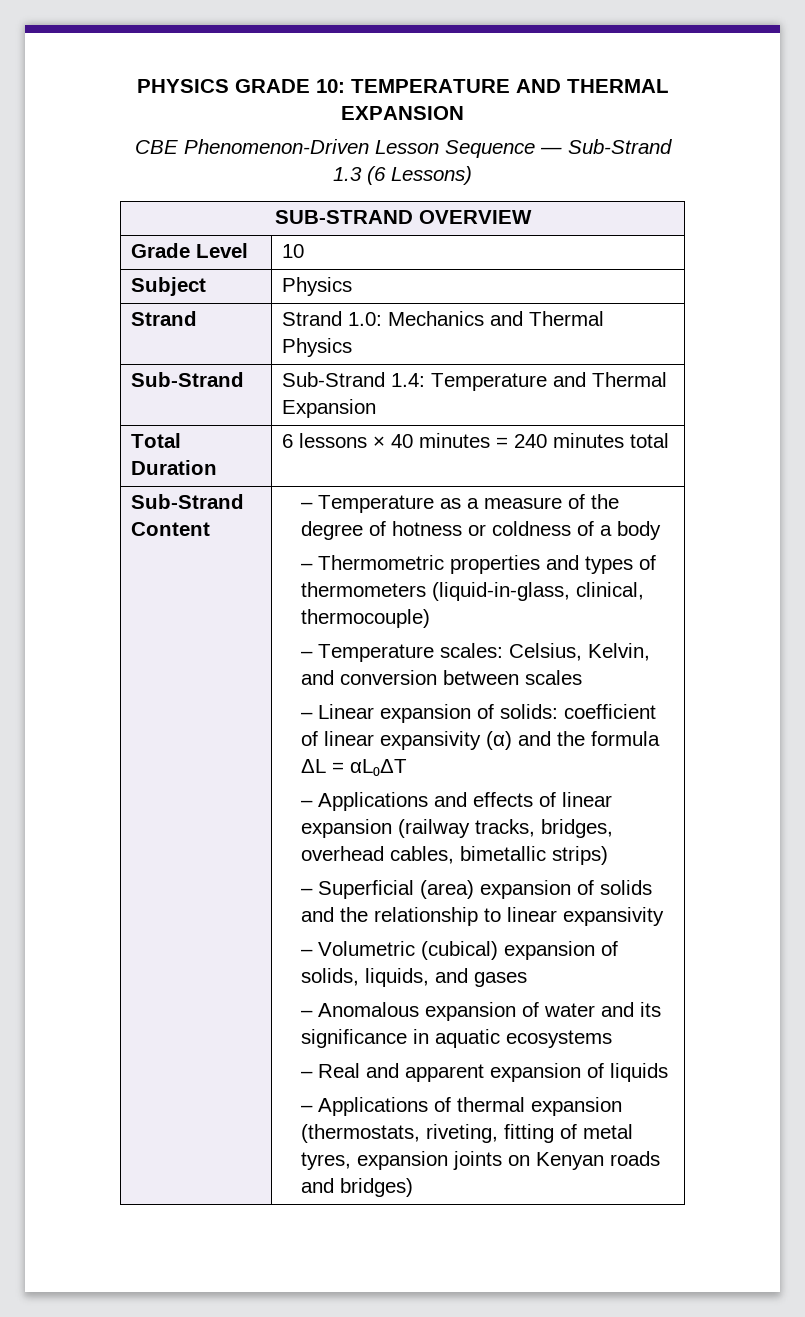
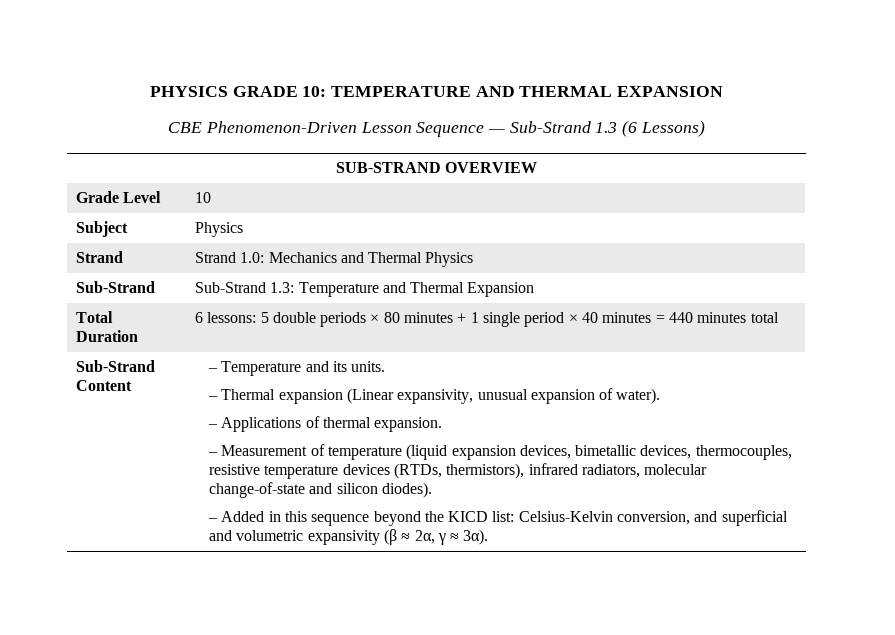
- Sub-Strand | Sub-Strand 1.4: Temperature and Thermal Expansion
+ Sub-Strand | Sub-Strand 1.3: Temperature and Thermal Expansion
- Total Duration | 6 lessons × 40 minutes = 240 minutes total
+ Total Duration | 6 lessons: 5 double periods × 80 minutes + 1 single period × 40 minutes = 440 minutes total
- – Temperature as a measure of the degree of hotness or coldness of a body
- – Thermometric properties and types of thermometers (liquid-in-glass, clinical, thermocouple)
- – Temperature scales: Celsius, Kelvin, and conversion between scales
- – Linear expansion of solids: coefficient of linear expansivity (α) and the formula ΔL = αL₀ΔT
- – Applications and effects of linear expansion (railway tracks, bridges, overhead cables, bimetallic strips)
- – Superficial (area) expansion of solids and the relationship to linear expansivity
- – Volumetric (cubical) expansion of solids, liquids, and gases
- – Anomalous expansion of water and its significance in aquatic ecosystems
- – Real and apparent expansion of liquids
- – Applications of thermal expansion (thermostats, riveting, fitting of metal tyres, expansion joints on Kenyan roads and bridges)
+ – Temperature and its units.
+ – Thermal expansion (Linear expansivity, unusual expansion of water).
+ – Applications of thermal expansion.
+ – Measurement of temperature (liquid expansion devices, bimetallic devices, thermocouples, resistive temperature devices (RTDs, thermistors), infrared radiators, molecular change-of-state and silicon diodes).
+ – Added in this sequence beyond the KICD list: Celsius-Kelvin conversion, and superficial and volumetric expansivity (β ≈ 2α, γ ≈ 3α).

